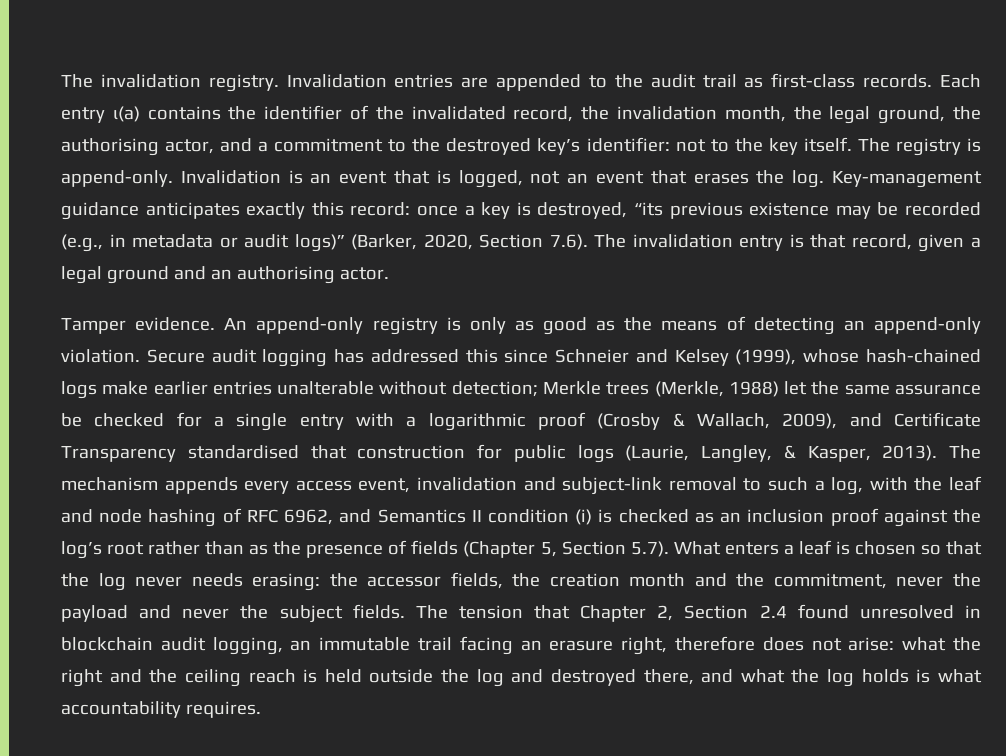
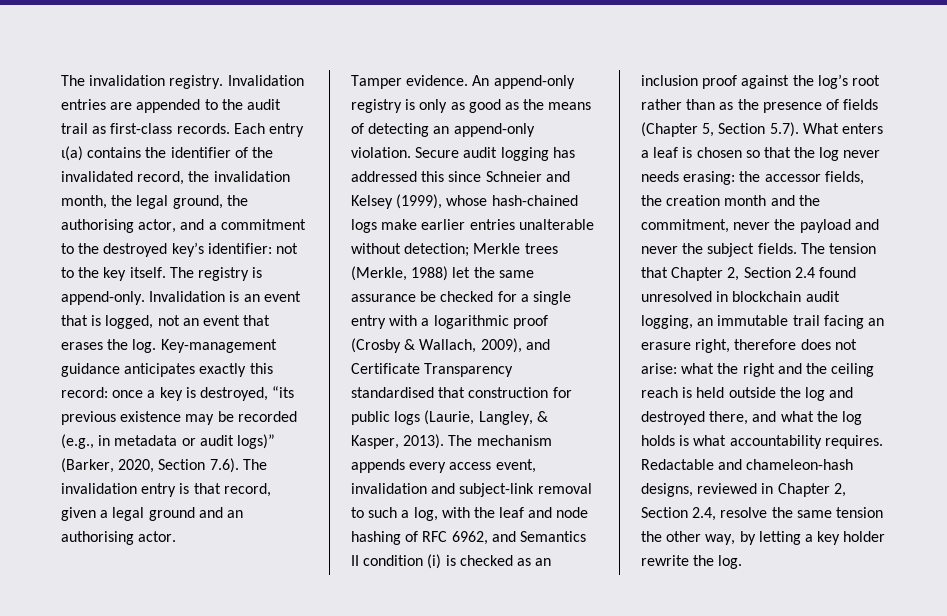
+ Redactable and chameleon-hash designs, reviewed in Chapter 2, Section 2.4, resolve the same tension the other way, by letting a key holder rewrite the log.

